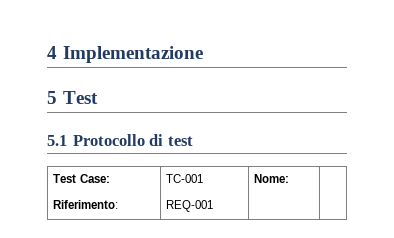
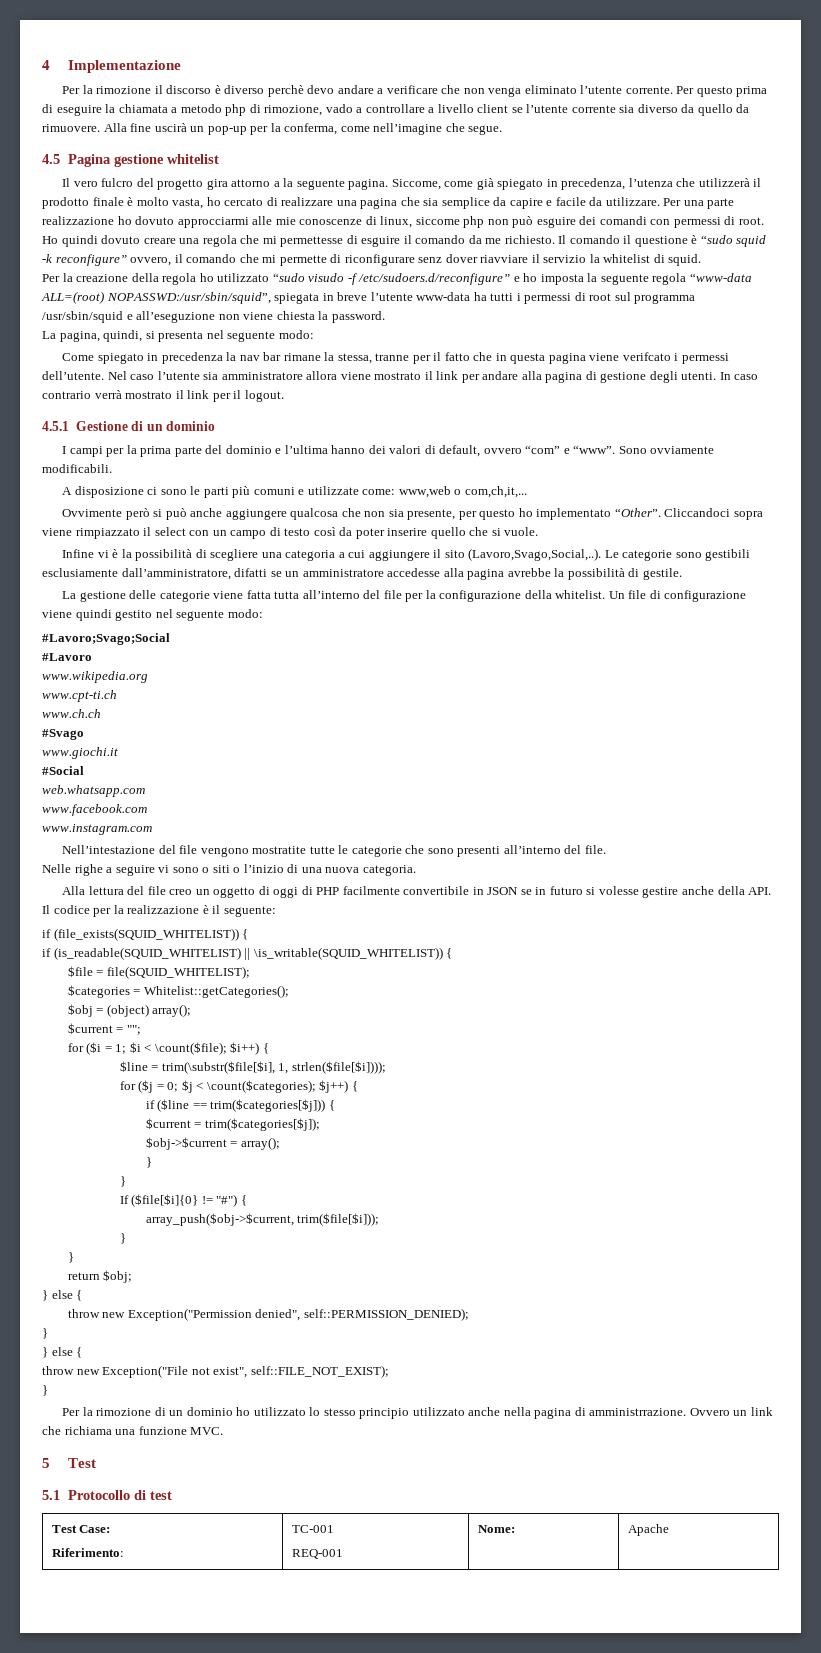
+ Per la rimozione il discorso è diverso perchè devo andare a verificare che non venga eliminato l’utente corrente. Per questo prima di eseguire la chiamata a metodo php di rimozione, vado a controllare a livello client se l’utente corrente sia diverso da quello da rimuovere. Alla fine uscirà un pop-up per la conferma, come nell’imagine che segue.
+ 4.5 Pagina gestione whitelist
+ Il vero fulcro del progetto gira attorno a la seguente pagina. Siccome, come già spiegato in precedenza, l’utenza che utilizzerà il prodotto finale è molto vasta, ho cercato di realizzare una pagina che sia semplice da capire e facile da utilizzare. Per una parte realizzazione ho dovuto approcciarmi alle mie conoscenze di linux, siccome php non può esguire dei comandi con permessi di root. Ho quindi dovuto creare una regola che mi permettesse di esguire il comando da me richiesto. Il comando il questione è “sudo squid -k reconfigure” ovvero, il comando che mi permette di riconfigurare senz dover riavviare il servizio la whitelist di squid.
+ Per la creazione della regola ho utilizzato “sudo visudo -f /etc/sudoers.d/reconfigure” e ho imposta la seguente regola “www-data ALL=(root) NOPASSWD:/usr/sbin/squid”, spiegata in breve l’utente www-data ha tutti i permessi di root sul programma /usr/sbin/squid e all’eseguzione non viene chiesta la password.
+ La pagina, quindi, si presenta nel seguente modo:
+ Come spiegato in precedenza la nav bar rimane la stessa, tranne per il fatto che in questa pagina viene verifcato i permessi dell’utente. Nel caso l’utente sia amministratore allora viene mostrato il link per andare alla pagina di gestione degli utenti. In caso contrario verrà mostrato il link per il logout.
+ 4.5.1 Gestione di un dominio
+ I campi per la prima parte del dominio e l’ultima hanno dei valori di default, ovvero “com” e “www”. Sono ovviamente modificabili.
+ A disposizione ci sono le parti più comuni e utilizzate come: www,web o com,ch,it,...
+ Ovvimente però si può anche aggiungere qualcosa che non sia presente, per questo ho implementato “Other”. Cliccandoci sopra viene rimpiazzato il select con un campo di testo così da poter inserire quello che si vuole.
+ Infine vi è la possibilità di scegliere una categoria a cui aggiungere il sito (Lavoro,Svago,Social,..). Le categorie sono gestibili esclusiamente dall’amministratore, difatti se un amministratore accedesse alla pagina avrebbe la possibilità di gestile.
+ La gestione delle categorie viene fatta tutta all’interno del file per la configurazione della whitelist. Un file di configurazione viene quindi gestito nel seguente modo:
+ #Lavoro;Svago;Social
+ #Lavoro
+ www.wikipedia.org
+ www.cpt-ti.ch
+ www.ch.ch
+ #Svago
+ www.giochi.it
+ #Social
+ web.whatsapp.com
+ www.facebook.com
+ www.instagram.com
+ Nell’intestazione del file vengono mostratite tutte le categorie che sono presenti all’interno del file.
+ Nelle righe a seguire vi sono o siti o l’inizio di una nuova categoria.
+ Alla lettura del file creo un oggetto di oggi di PHP facilmente convertibile in JSON se in futuro si volesse gestire anche della API. Il codice per la realizzazione è il seguente:
+ if (file_exists(SQUID_WHITELIST)) {
+ if (is_readable(SQUID_WHITELIST) || \is_writable(SQUID_WHITELIST)) {
+ $file = file(SQUID_WHITELIST);
+ $categories = Whitelist::getCategories();
+ $obj = (object) array();
+ $current = "";
+ for ($i = 1; $i < \count($file); $i++) {
+ $line = trim(\substr($file[$i], 1, strlen($file[$i])));
+ for ($j = 0; $j < \count($categories); $j++) {
+ if ($line == trim($categories[$j])) {
+ $current = trim($categories[$j]);
+ $obj->$current = array();
+ }
+ }
+ If ($file[$i]{0} != "#") {
+ array_push($obj->$current, trim($file[$i]));
+ }
+ }
+ return $obj;
+ } else {
+ throw new Exception("Permission denied", self::PERMISSION_DENIED);
+ }
+ } else {
+ throw new Exception("File not exist", self::FILE_NOT_EXIST);
+ }
+ Per la rimozione di un dominio ho utilizzato lo stesso principio utilizzato anche nella pagina di amministrrazione. Ovvero un link che richiama una funzione MVC.
  Test Case:
  Riferimento: | TC-001
- REQ-001 | Nome: |
+ REQ-001 | Nome: | Apache

